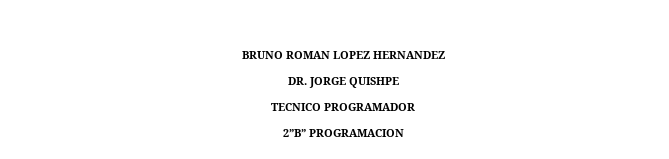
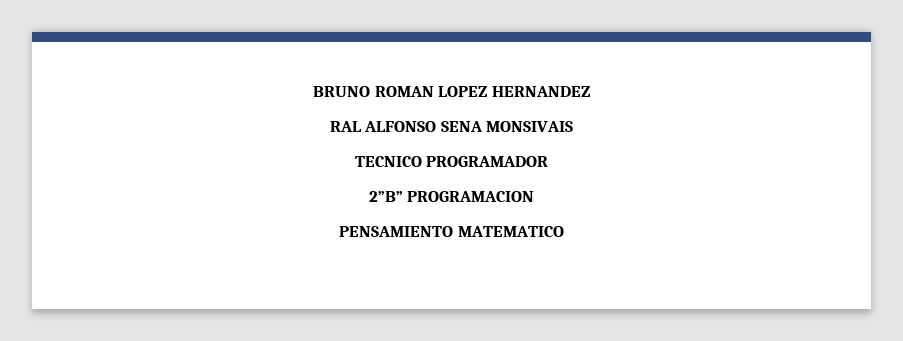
- DR. JORGE QUISHPE
+ RAL ALFONSO SENA MONSIVAIS
+ PENSAMIENTO MATEMATICO

